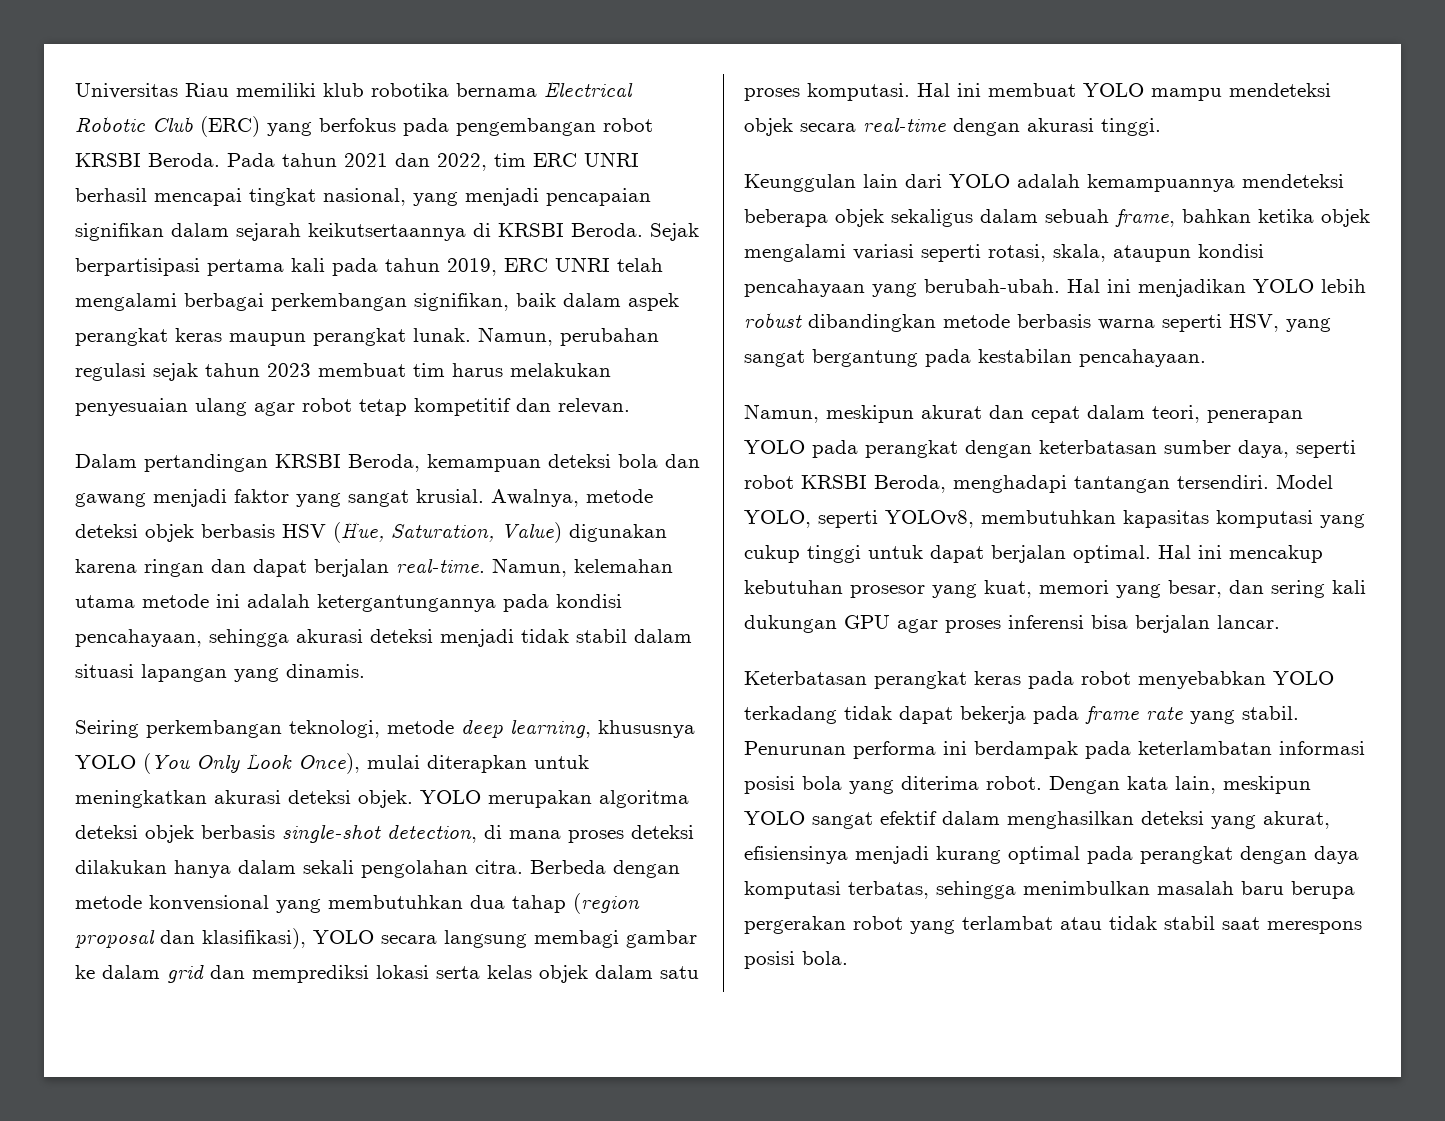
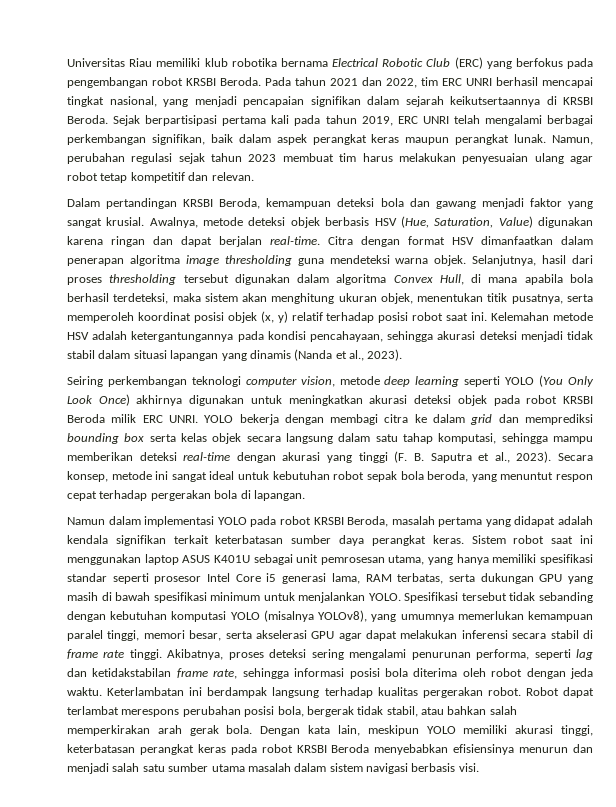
- Namun, kelemahan utama metode ini adalah ketergantungannya pada kondisi pencahayaan, sehingga akurasi deteksi menjadi tidak stabil dalam situasi lapangan yang dinamis.
- Seiring perkembangan teknologi, metode deep learning, khususnya YOLO (You Only Look Once), mulai diterapkan untuk meningkatkan akurasi deteksi objek. YOLO merupakan algoritma deteksi objek berbasis single-shot detection, di mana proses deteksi dilakukan hanya dalam sekali pengolahan citra. Berbeda dengan metode konvensional yang membutuhkan dua tahap (region proposal dan klasifikasi), YOLO secara langsung membagi gambar ke dalam grid dan memprediksi lokasi serta kelas objek dalam satu proses komputasi. Hal ini membuat YOLO mampu mendeteksi objek secara real-time dengan akurasi tinggi.
- Keunggulan lain dari YOLO adalah kemampuannya mendeteksi beberapa objek sekaligus dalam sebuah frame, bahkan ketika objek mengalami variasi seperti rotasi, skala, ataupun kondisi pencahayaan yang berubah-ubah. Hal ini menjadikan YOLO lebih robust dibandingkan metode berbasis warna seperti HSV, yang sangat bergantung pada kestabilan pencahayaan.
- Namun, meskipun akurat dan cepat dalam teori, penerapan YOLO pada perangkat dengan keterbatasan sumber daya, seperti robot KRSBI Beroda, menghadapi tantangan tersendiri. Model YOLO, seperti YOLOv8, membutuhkan kapasitas komputasi yang cukup tinggi untuk dapat berjalan optimal. Hal ini mencakup kebutuhan prosesor yang kuat, memori yang besar, dan sering kali dukungan GPU agar proses inferensi bisa berjalan lancar.
- Keterbatasan perangkat keras pada robot menyebabkan YOLO terkadang tidak dapat bekerja pada frame rate yang stabil. Penurunan performa ini berdampak pada keterlambatan informasi posisi bola yang diterima robot.
+ Citra dengan format HSV dimanfaatkan dalam penerapan algoritma image thresholding guna mendeteksi warna objek. Selanjutnya, hasil dari proses thresholding tersebut digunakan dalam algoritma Convex Hull, di mana apabila bola berhasil terdeteksi, maka sistem akan menghitung ukuran objek, menentukan titik pusatnya, serta memperoleh koordinat posisi objek (x, y) relatif terhadap posisi robot saat ini. Kelemahan metode HSV adalah ketergantungannya pada kondisi pencahayaan, sehingga akurasi deteksi menjadi tidak stabil dalam situasi lapangan yang dinamis (Nanda et al., 2023).
+ Seiring perkembangan teknologi computer vision, metode deep learning seperti YOLO (You Only Look Once) akhirnya digunakan untuk meningkatkan akurasi deteksi objek pada robot KRSBI Beroda milik ERC UNRI. YOLO bekerja dengan membagi citra ke dalam grid dan memprediksi bounding box serta kelas objek secara langsung dalam satu tahap komputasi, sehingga mampu memberikan deteksi real-time dengan akurasi yang tinggi (F. B. Saputra et al., 2023). Secara konsep, metode ini sangat ideal untuk kebutuhan robot sepak bola beroda, yang menuntut respon cepat terhadap pergerakan bola di lapangan.
+ Namun dalam implementasi YOLO pada robot KRSBI Beroda, masalah pertama yang didapat adalah kendala signifikan terkait keterbatasan sumber daya perangkat keras. Sistem robot saat ini menggunakan laptop ASUS K401U sebagai unit pemrosesan utama, yang hanya memiliki spesifikasi standar seperti prosesor Intel Core i5 generasi lama, RAM terbatas, serta dukungan GPU yang masih di bawah spesifikasi minimum untuk menjalankan YOLO. Spesifikasi tersebut tidak sebanding dengan kebutuhan komputasi YOLO (misalnya YOLOv8), yang umumnya memerlukan kemampuan paralel tinggi, memori besar, serta akselerasi GPU agar dapat melakukan inferensi secara stabil di frame rate tinggi. Akibatnya, proses deteksi sering mengalami penurunan performa, seperti lag dan ketidakstabilan frame rate, sehingga informasi posisi bola diterima oleh robot dengan jeda waktu. Keterlambatan ini berdampak langsung terhadap kualitas pergerakan robot. Robot dapat terlambat merespons perubahan posisi bola, bergerak tidak stabil, atau bahkan salah memperkirakan arah gerak bola.
- Dengan kata lain, meskipun YOLO sangat efektif dalam menghasilkan deteksi yang akurat, efisiensinya menjadi kurang optimal pada perangkat dengan daya komputasi terbatas, sehingga menimbulkan masalah baru berupa pergerakan robot yang terlambat atau tidak stabil saat merespons posisi bola.
+ Dengan kata lain, meskipun YOLO memiliki akurasi tinggi, keterbatasan perangkat keras pada robot KRSBI Beroda menyebabkan efisiensinya menurun dan menjadi salah satu sumber utama masalah dalam sistem navigasi berbasis visi.

